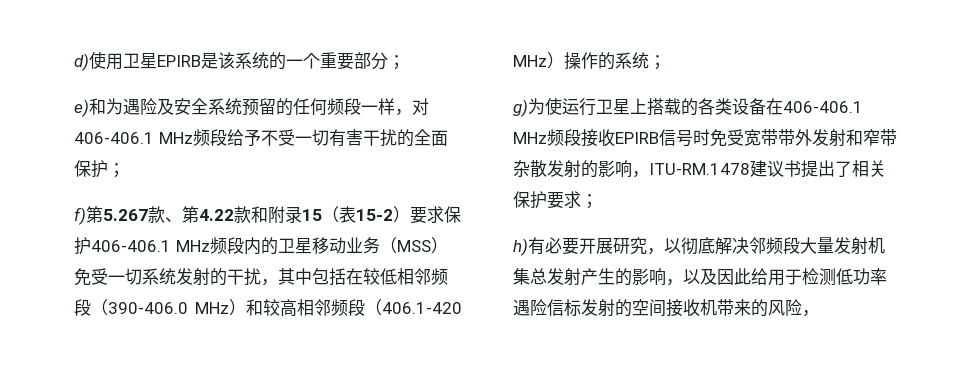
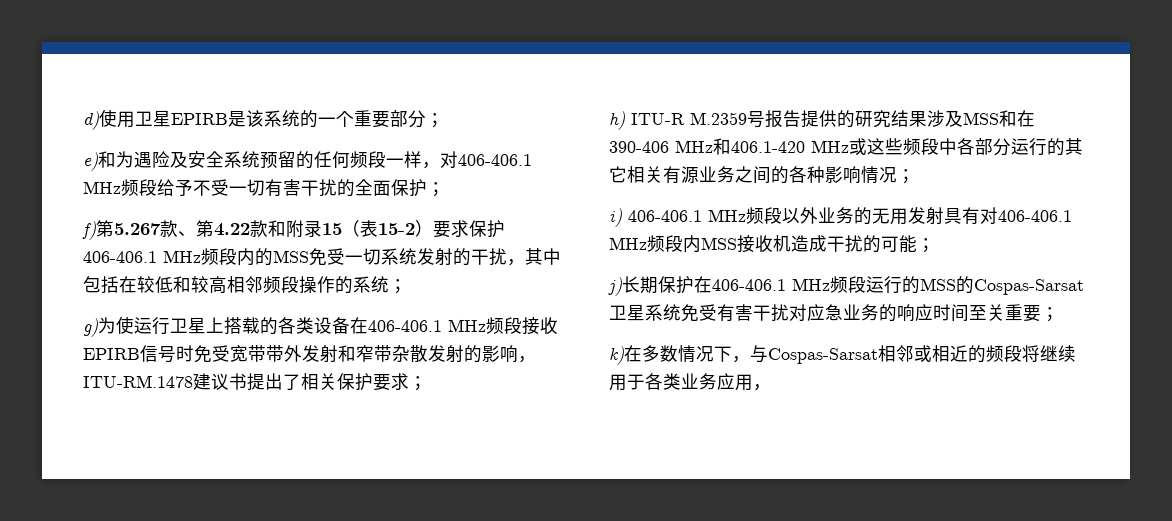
- f)第5.267款、第4.22款和附录15（表15-2）要求保护406-406.1 MHz频段内的卫星移动业务（MSS）免受一切系统发射的干扰，其中包括在较低相邻频段（390-406.0 MHz）和较高相邻频段（406.1-420 MHz）操作的系统；
+ f)第5.267款、第4.22款和附录15（表15-2）要求保护406-406.1 MHz频段内的MSS免受一切系统发射的干扰，其中包括在较低和较高相邻频段操作的系统；
- h)有必要开展研究，以彻底解决邻频段大量发射机集总发射产生的影响，以及因此给用于检测低功率遇险信标发射的空间接收机带来的风险，
+ h) ITU-R M.2359号报告提供的研究结果涉及MSS和在390-406 MHz和406.1-420 MHz或这些频段中各部分运行的其它相关有源业务之间的各种影响情况；
+ i) 406-406.1 MHz频段以外业务的无用发射具有对406-406.1 MHz频段内MSS接收机造成干扰的可能；
+ j)长期保护在406-406.1 MHz频段运行的MSS的Cospas-Sarsat卫星系统免受有害干扰对应急业务的响应时间至关重要；
+ k)在多数情况下，与Cospas-Sarsat相邻或相近的频段将继续用于各类业务应用，

